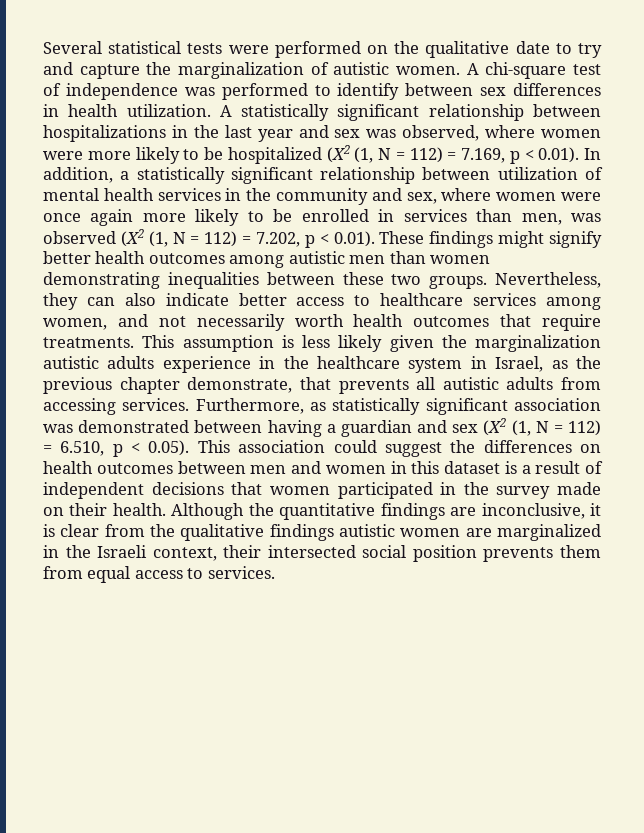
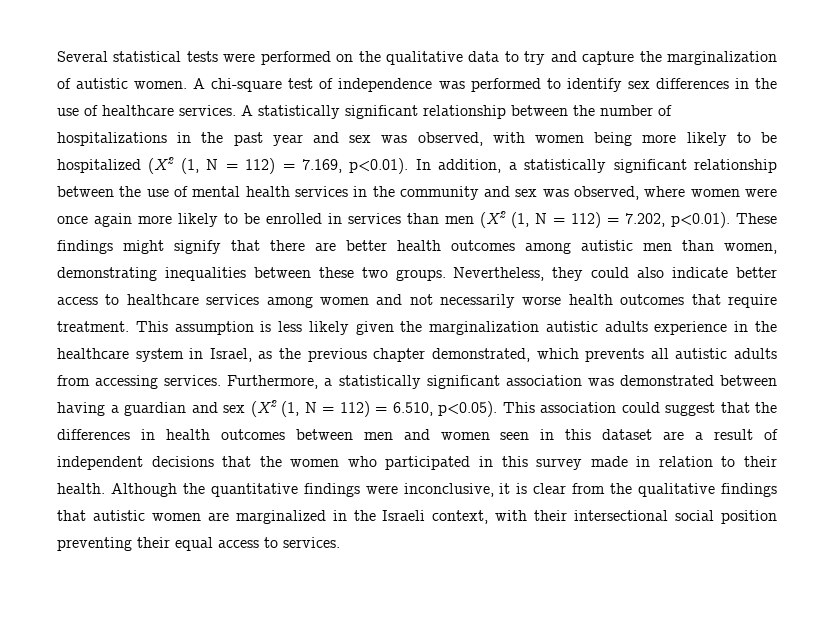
- Several statistical tests were performed on the qualitative date to try and capture the marginalization of autistic women.
+ Several statistical tests were performed on the qualitative data to try and capture the marginalization of autistic women.
- A chi-square test of independence was performed to identify between sex differences in health utilization.
+ A chi-square test of independence was performed to identify sex differences in the use of healthcare services.
- A statistically significant relationship between hospitalizations in the last year and sex was observed, where women were more likely to be hospitalized (X2 (1, N = 112) = 7.169, p < 0.01). In addition, a statistically significant relationship between utilization of mental health services in the community and sex, where women were once again more likely to be enrolled in services than men, was observed (X2 (1, N = 112) = 7.202, p < 0.01). These findings might signify better health outcomes among autistic men than women demonstrating inequalities between these two groups.
+ A statistically significant relationship between the number of hospitalizations in the past year and sex was observed, with women being more likely to be hospitalized (X2 (1, N = 112) = 7.169, p<0.01). In addition, a statistically significant relationship between the use of mental health services in the community and sex was observed, where women were once again more likely to be enrolled in services than men (X2 (1, N = 112) = 7.202, p<0.01). These findings might signify that there are better health outcomes among autistic men than women, demonstrating inequalities between these two groups.
- Nevertheless, they can also indicate better access to healthcare services among women, and not necessarily worth health outcomes that require treatments.
+ Nevertheless, they could also indicate better access to healthcare services among women and not necessarily worse health outcomes that require treatment.
- This assumption is less likely given the marginalization autistic adults experience in the healthcare system in Israel, as the previous chapter demonstrate, that prevents all autistic adults from accessing services.
+ This assumption is less likely given the marginalization autistic adults experience in the healthcare system in Israel, as the previous chapter demonstrated, which prevents all autistic adults from accessing services.
- Furthermore, as statistically significant association was demonstrated between having a guardian and sex (X2 (1, N = 112) = 6.510, p < 0.05). This association could suggest the differences on health outcomes between men and women in this dataset is a result of independent decisions that women participated in the survey made on their health.
+ Furthermore, a statistically significant association was demonstrated between having a guardian and sex (X2 (1, N = 112) = 6.510, p<0.05). This association could suggest that the differences in health outcomes between men and women seen in this dataset are a result of independent decisions that the women who participated in this survey made in relation to their health.
- Although the quantitative findings are inconclusive, it is clear from the qualitative findings autistic women are marginalized in the Israeli context, their intersected social position prevents them from equal access to services.
+ Although the quantitative findings were inconclusive, it is clear from the qualitative findings that autistic women are marginalized in the Israeli context, with their intersectional social position preventing their equal access to services.

